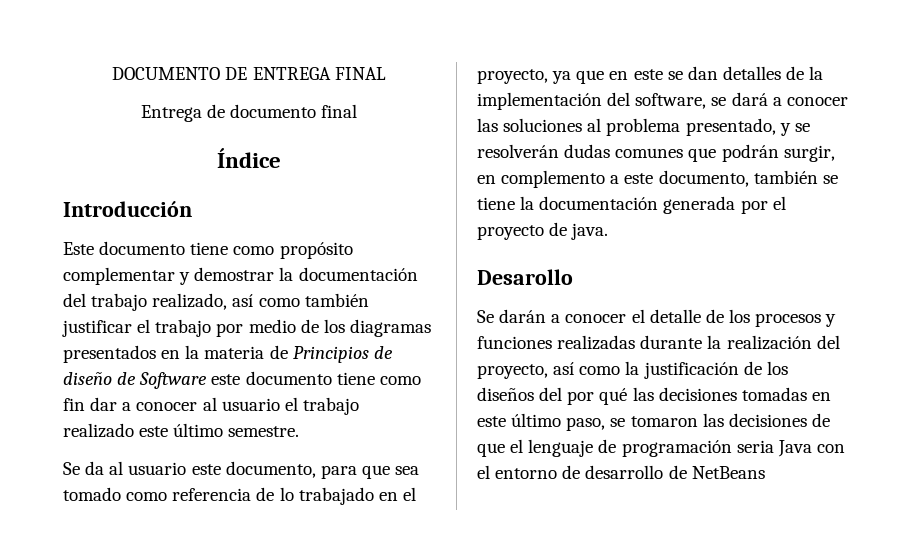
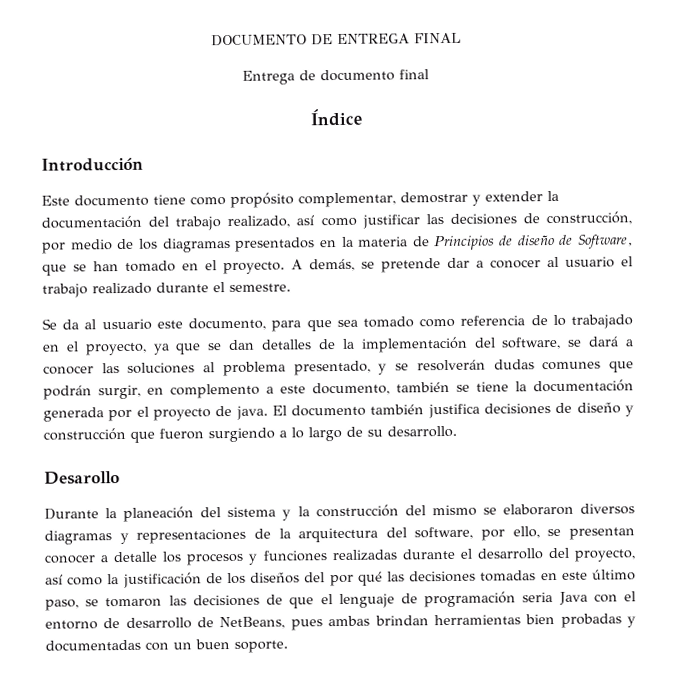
- Este documento tiene como propósito complementar y demostrar la documentación del trabajo realizado, así como también justificar el trabajo por medio de los diagramas presentados en la materia de Principios de diseño de Software este documento tiene como fin dar a conocer al usuario el trabajo realizado este último semestre.
+ Este documento tiene como propósito complementar, demostrar y extender la documentación del trabajo realizado, así como justificar las decisiones de construcción, por medio de los diagramas presentados en la materia de Principios de diseño de Software, que se han tomado en el proyecto. A demás, se pretende dar a conocer al usuario el trabajo realizado durante el semestre.
- Se da al usuario este documento, para que sea tomado como referencia de lo trabajado en el proyecto, ya que en este se dan detalles de la implementación del software, se dará a conocer las soluciones al problema presentado, y se resolverán dudas comunes que podrán surgir, en complemento a este documento, también se tiene la documentación generada por el proyecto de java.
+ Se da al usuario este documento, para que sea tomado como referencia de lo trabajado en el proyecto, ya que se dan detalles de la implementación del software, se dará a conocer las soluciones al problema presentado, y se resolverán dudas comunes que podrán surgir, en complemento a este documento, también se tiene la documentación generada por el proyecto de java. El documento también justifica decisiones de diseño y construcción que fueron surgiendo a lo largo de su desarrollo.
  Desarollo
- Se darán a conocer el detalle de los procesos y funciones realizadas durante la realización del proyecto, así como la justificación de los diseños del por qué las decisiones tomadas en este último paso, se tomaron las decisiones de que el lenguaje de programación seria Java con el entorno de desarrollo de NetBeans
+ Durante la planeación del sistema y la construcción del mismo se elaboraron diversos diagramas y representaciones de la arquitectura del software, por ello, se presentan conocer a detalle los procesos y funciones realizadas durante el desarrollo del proyecto, así como la justificación de los diseños del por qué las decisiones tomadas en este último paso, se tomaron las decisiones de que el lenguaje de programación seria Java con el entorno de desarrollo de NetBeans, pues ambas brindan herramientas bien probadas y documentadas con un buen soporte.

